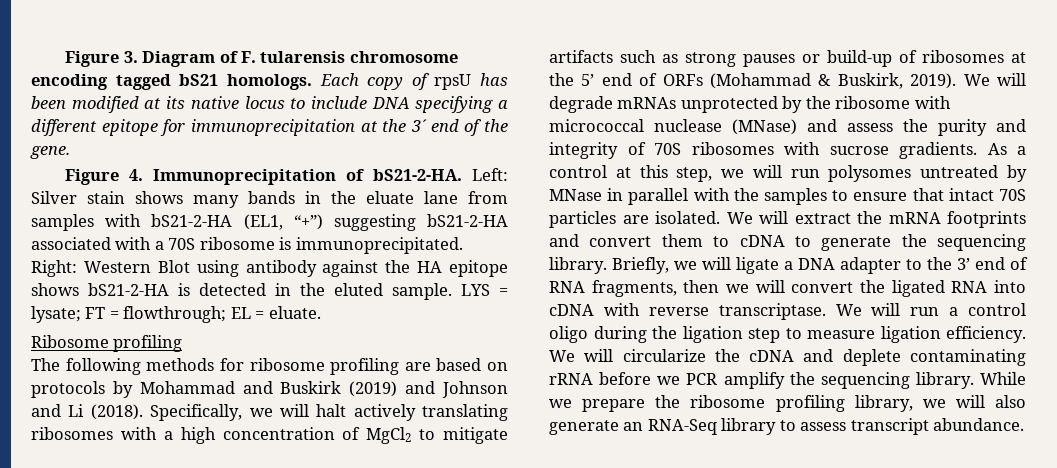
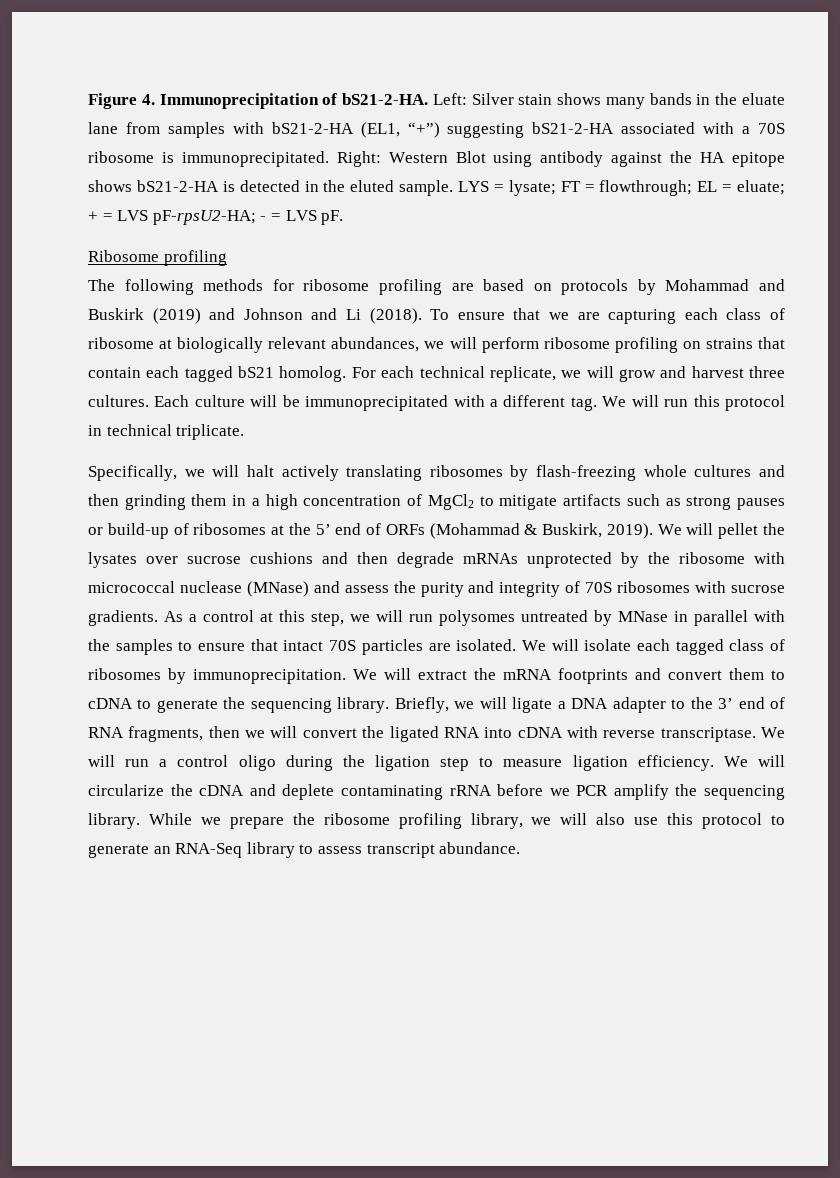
- Figure 3. Diagram of F. tularensis chromosome encoding tagged bS21 homologs. Each copy of rpsU has been modified at its native locus to include DNA specifying a different epitope for immunoprecipitation at the 3´ end of the gene.
- LYS = lysate; FT = flowthrough; EL = eluate.
+ LYS = lysate; FT = flowthrough; EL = eluate; + = LVS pF-rpsU2-HA; - = LVS pF.
- The following methods for ribosome profiling are based on protocols by Mohammad and Buskirk (2019) and Johnson and Li (2018). Specifically, we will halt actively translating ribosomes with a high concentration of MgCl2 to mitigate artifacts such as strong pauses or build-up of ribosomes at the 5’ end of ORFs (Mohammad & Buskirk, 2019).
+ The following methods for ribosome profiling are based on protocols by Mohammad and Buskirk (2019) and Johnson and Li (2018). To ensure that we are capturing each class of ribosome at biologically relevant abundances, we will perform ribosome profiling on strains that contain each tagged bS21 homolog. For each technical replicate, we will grow and harvest three cultures. Each culture will be immunoprecipitated with a different tag. We will run this protocol in technical triplicate.
+ Specifically, we will halt actively translating ribosomes by flash-freezing whole cultures and then grinding them in a high concentration of MgCl2 to mitigate artifacts such as strong pauses or build-up of ribosomes at the 5’ end of ORFs (Mohammad & Buskirk, 2019).
- We will degrade mRNAs unprotected by the ribosome with micrococcal nuclease (MNase) and assess the purity and integrity of 70S ribosomes with sucrose gradients.
+ We will pellet the lysates over sucrose cushions and then degrade mRNAs unprotected by the ribosome with micrococcal nuclease (MNase) and assess the purity and integrity of 70S ribosomes with sucrose gradients.
- We will extract the mRNA footprints and convert them to cDNA to generate the sequencing library.
+ We will isolate each tagged class of ribosomes by immunoprecipitation. We will extract the mRNA footprints and convert them to cDNA to generate the sequencing library.
- While we prepare the ribosome profiling library, we will also generate an RNA-Seq library to assess transcript abundance.
+ While we prepare the ribosome profiling library, we will also use this protocol to generate an RNA-Seq library to assess transcript abundance.

